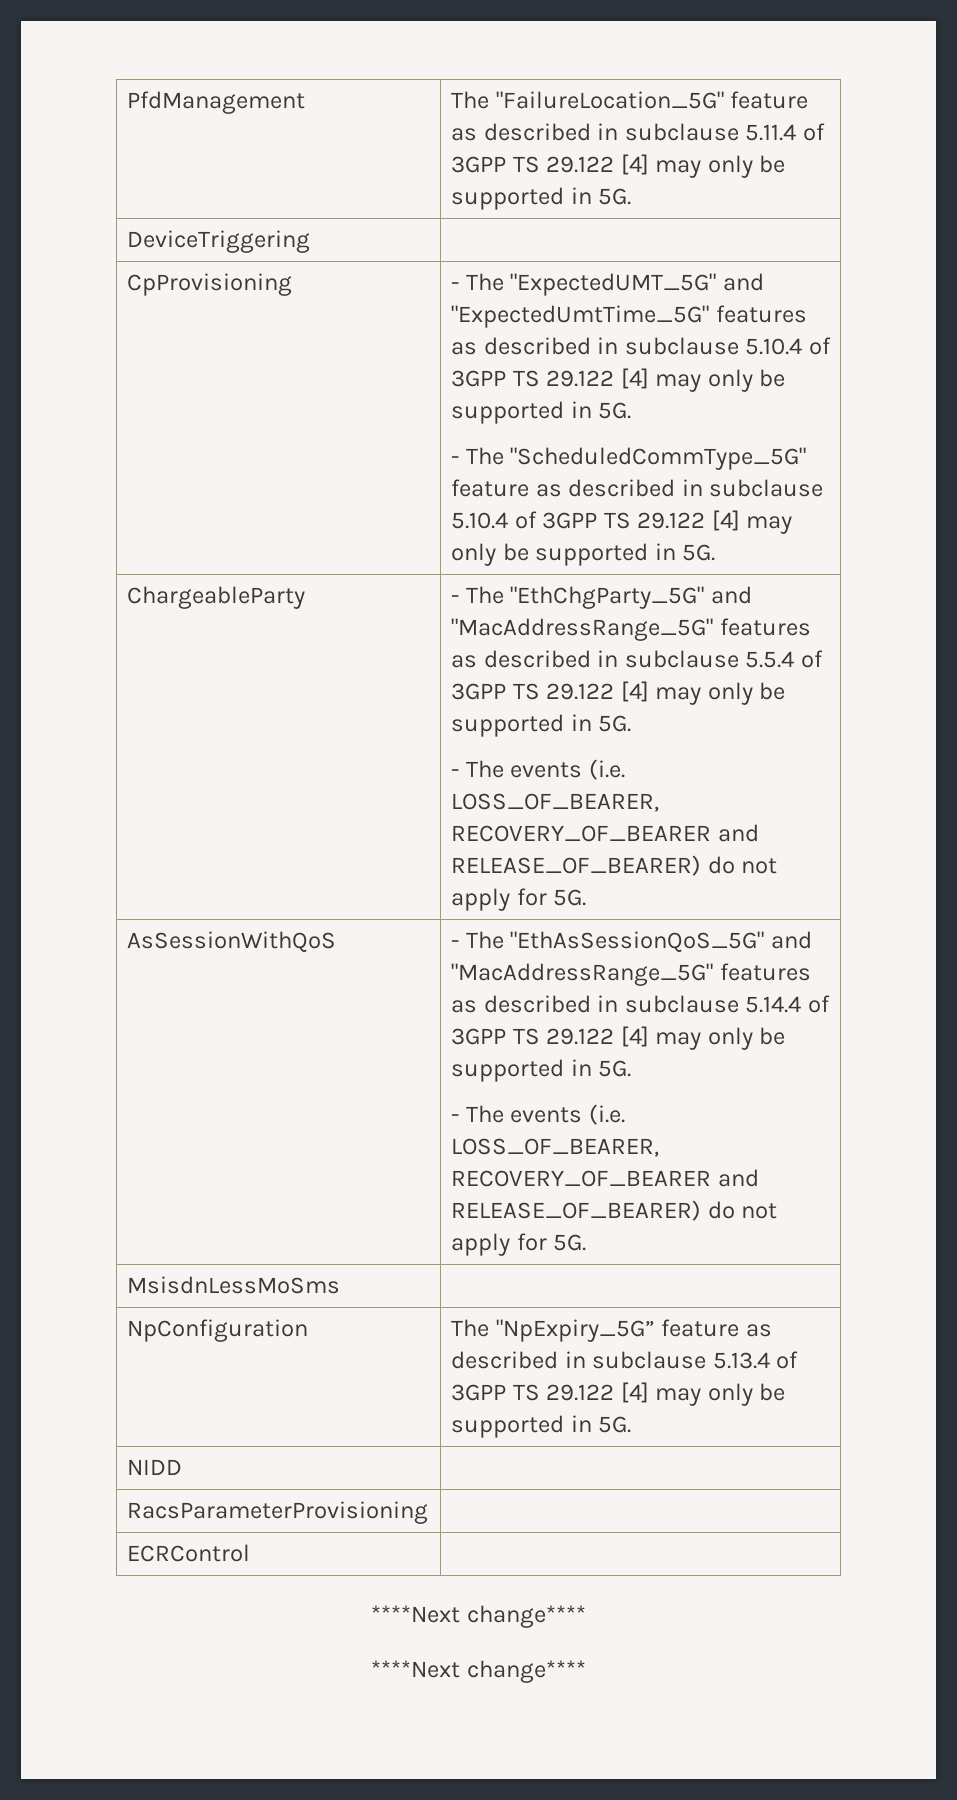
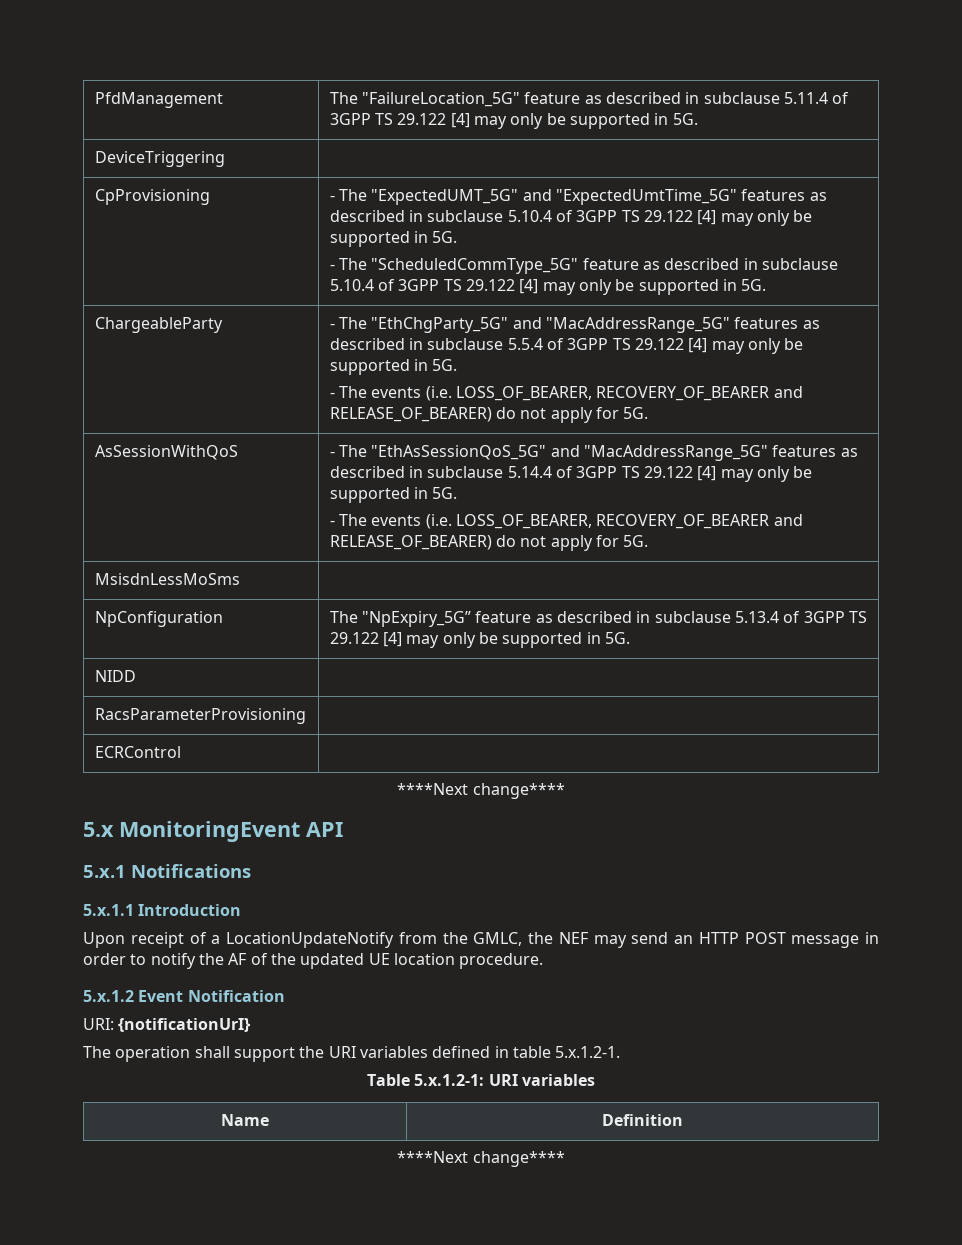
+ 5.x MonitoringEvent API
+ 5.x.1 Notifications
+ 5.x.1.1 Introduction
+ Upon receipt of a LocationUpdateNotify from the GMLC, the NEF may send an HTTP POST message in order to notify the AF of the updated UE location procedure.
+ 5.x.1.2 Event Notification
+ URI: {notificationUrI}
+ The operation shall support the URI variables defined in table 5.x.1.2-1.
+ Table 5.x.1.2-1: URI variables
+ Name | Definition

